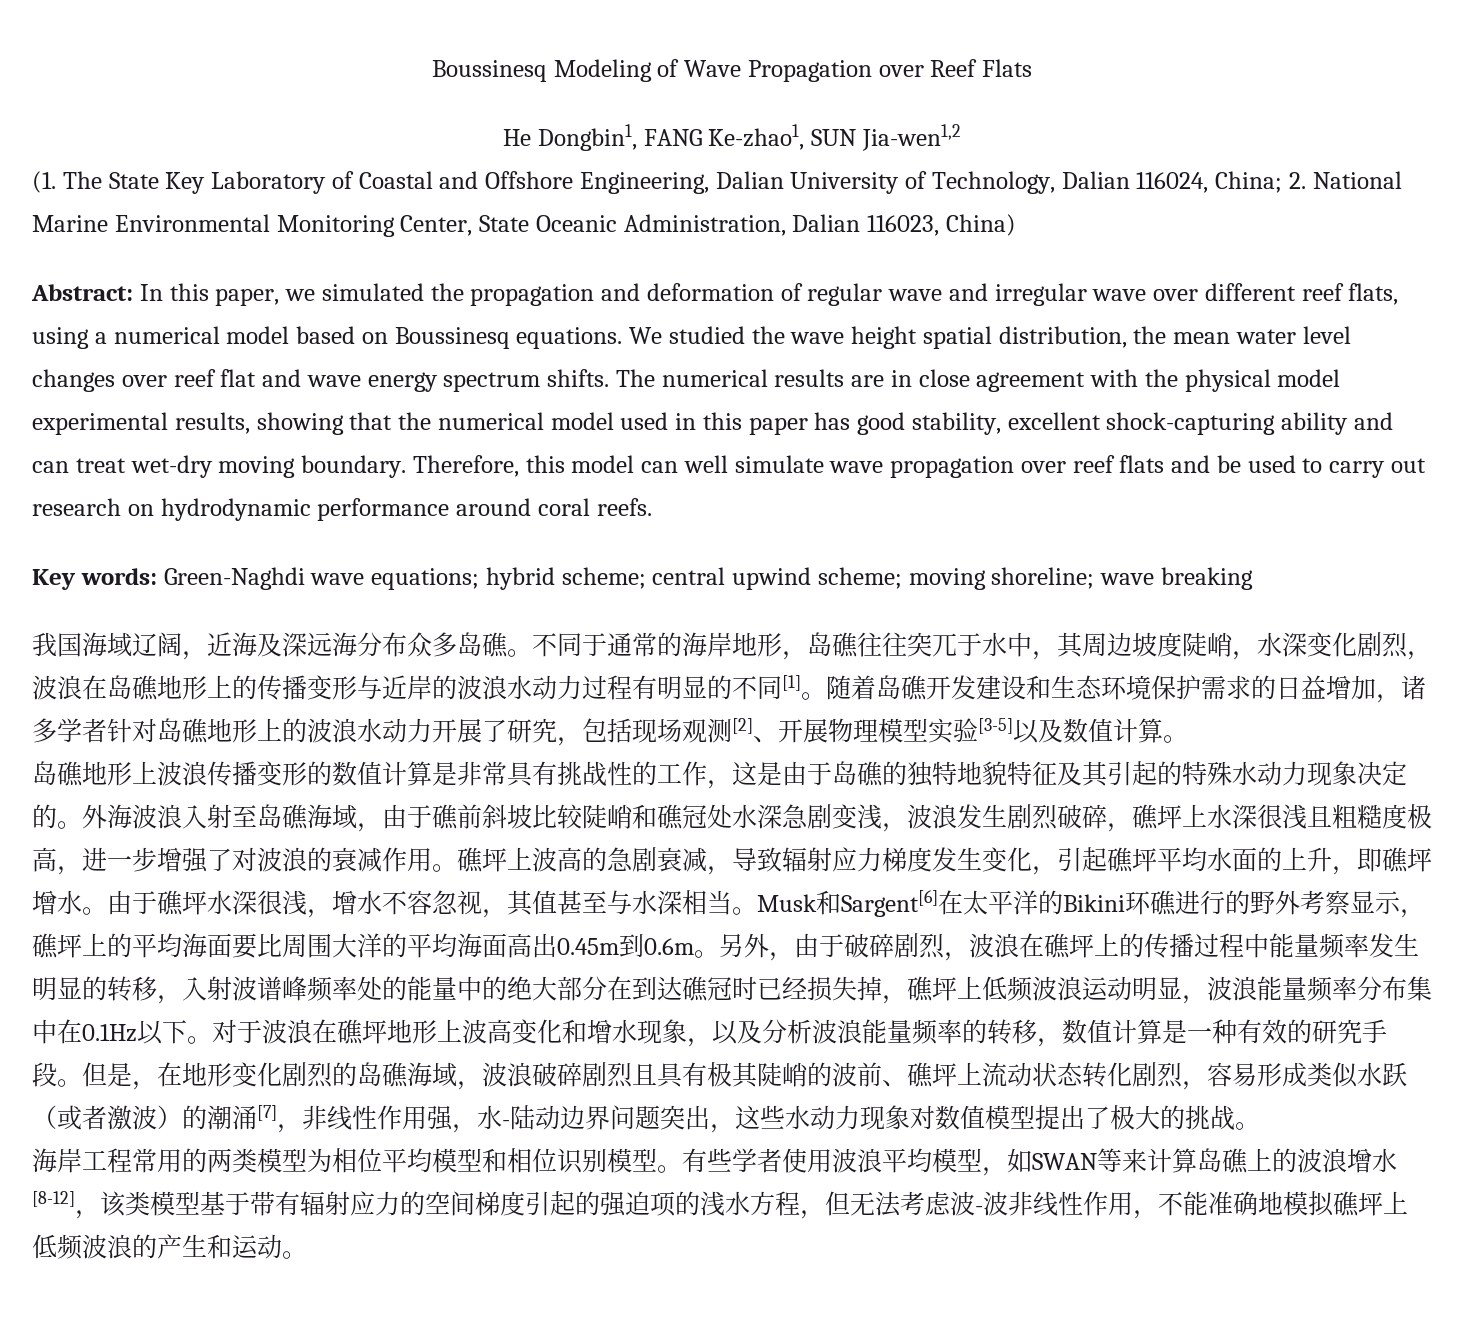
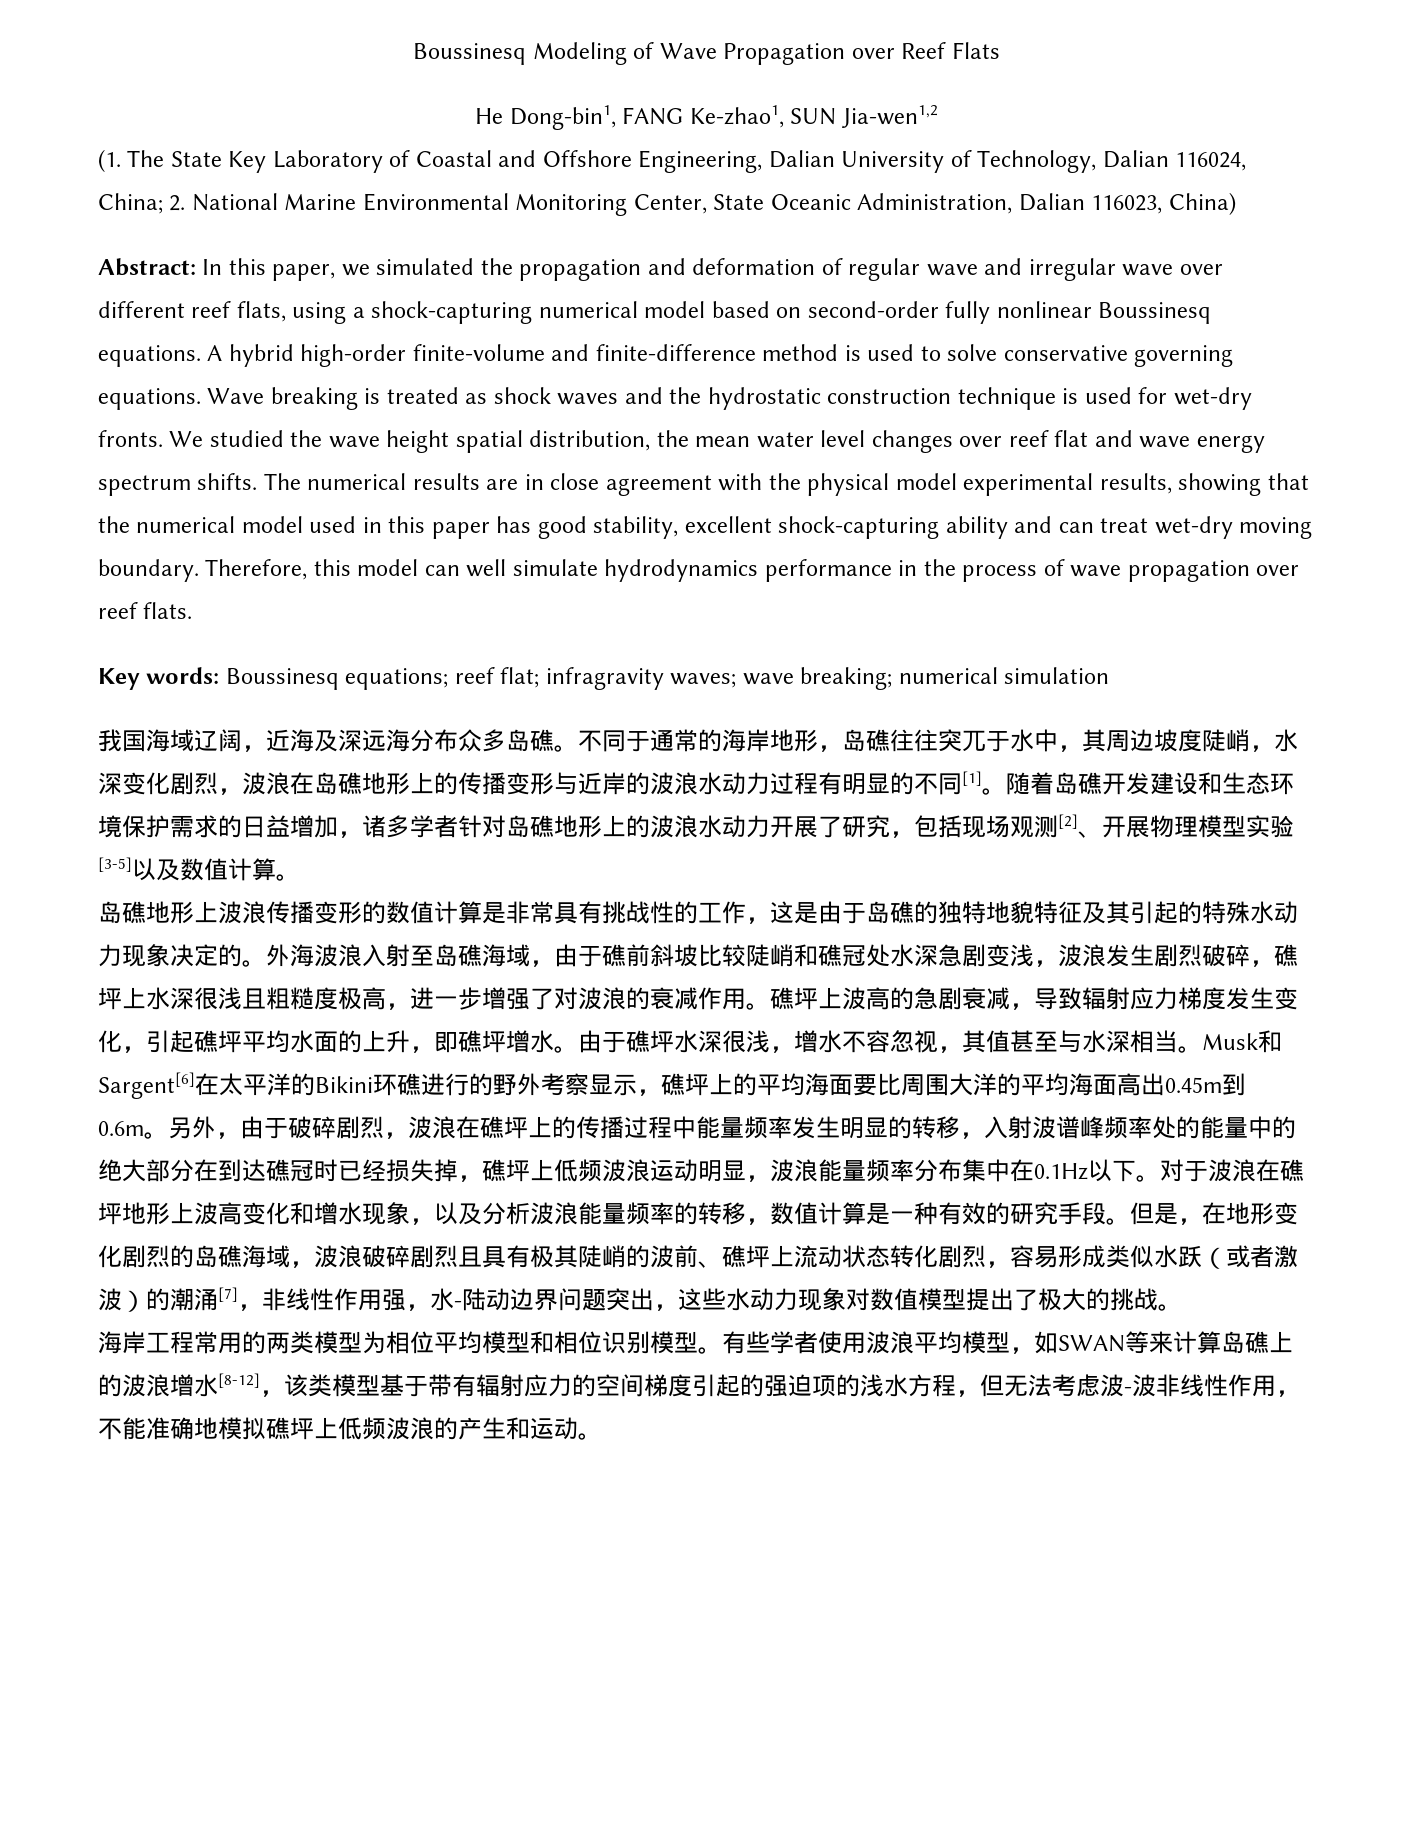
- He Dongbin1, FANG Ke-zhao1, SUN Jia-wen1,2
+ He Dong-bin1, FANG Ke-zhao1, SUN Jia-wen1,2
- Abstract: In this paper, we simulated the propagation and deformation of regular wave and irregular wave over different reef flats, using a numerical model based on Boussinesq equations.
+ Abstract: In this paper, we simulated the propagation and deformation of regular wave and irregular wave over different reef flats, using a shock-capturing numerical model based on second-order fully nonlinear Boussinesq equations. A hybrid high-order finite-volume and finite-difference method is used to solve conservative governing equations. Wave breaking is treated as shock waves and the hydrostatic construction technique is used for wet-dry fronts.
- Therefore, this model can well simulate wave propagation over reef flats and be used to carry out research on hydrodynamic performance around coral reefs.
- Key words: Green-Naghdi wave equations; hybrid scheme; central upwind scheme; moving shoreline; wave breaking
+ Therefore, this model can well simulate hydrodynamics performance in the process of wave propagation over reef flats.
+ Key words: Boussinesq equations; reef flat; infragravity waves; wave breaking; numerical simulation

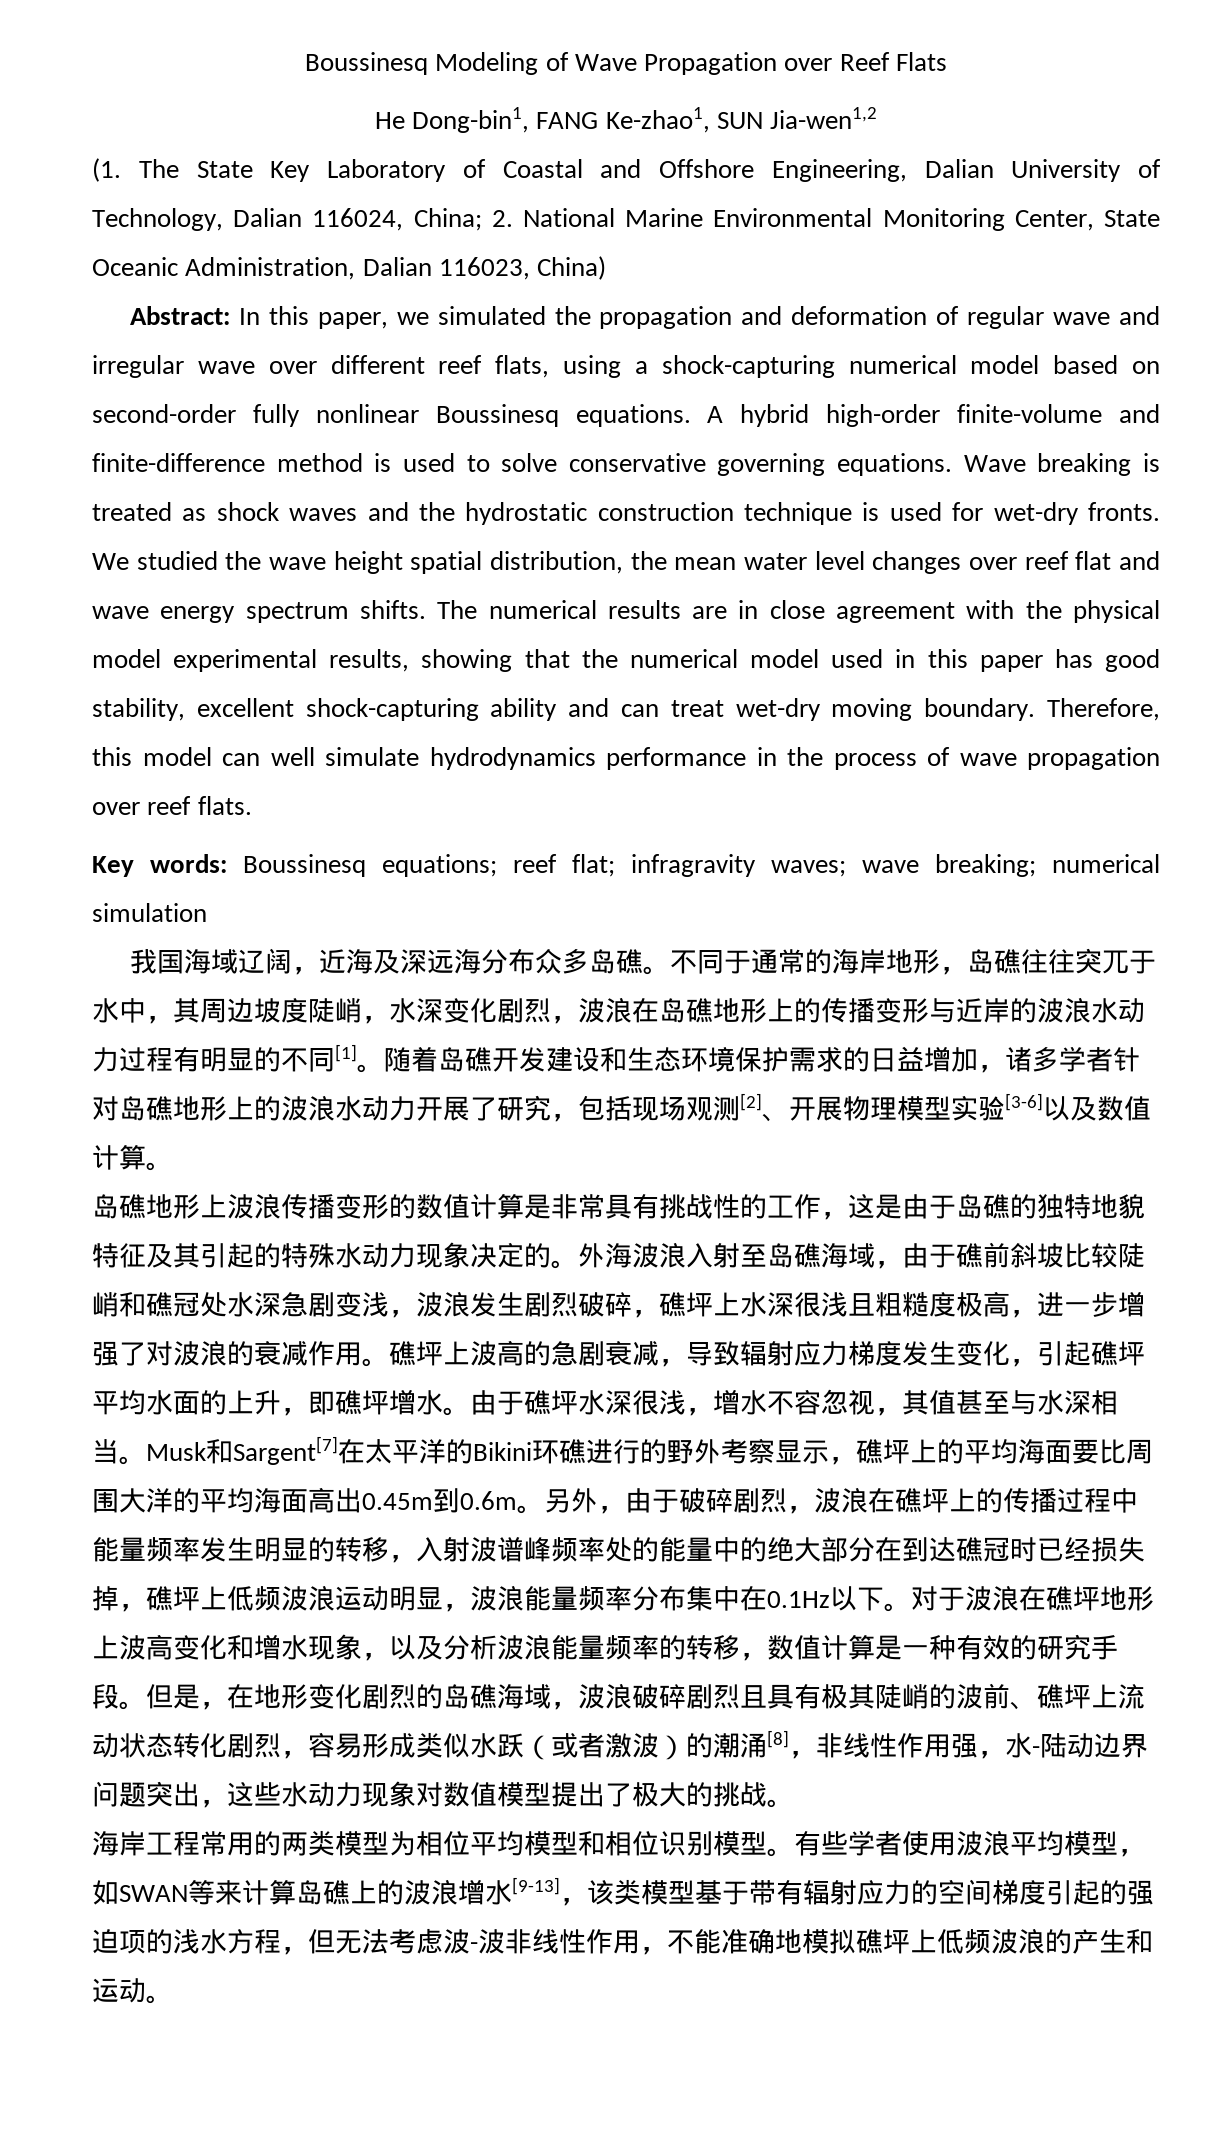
- 随着岛礁开发建设和生态环境保护需求的日益增加，诸多学者针对岛礁地形上的波浪水动力开展了研究，包括现场观测[2]、开展物理模型实验[3-5]以及数值计算。
+ 随着岛礁开发建设和生态环境保护需求的日益增加，诸多学者针对岛礁地形上的波浪水动力开展了研究，包括现场观测[2]、开展物理模型实验[3-6]以及数值计算。
- Musk和Sargent[6]在太平洋的Bikini环礁进行的野外考察显示，礁坪上的平均海面要比周围大洋的平均海面高出0.45m到0.6m。
+ Musk和Sargent[7]在太平洋的Bikini环礁进行的野外考察显示，礁坪上的平均海面要比周围大洋的平均海面高出0.45m到0.6m。
- 但是，在地形变化剧烈的岛礁海域，波浪破碎剧烈且具有极其陡峭的波前、礁坪上流动状态转化剧烈，容易形成类似水跃（或者激波）的潮涌[7]，非线性作用强，水-陆动边界问题突出，这些水动力现象对数值模型提出了极大的挑战。
+ 但是，在地形变化剧烈的岛礁海域，波浪破碎剧烈且具有极其陡峭的波前、礁坪上流动状态转化剧烈，容易形成类似水跃（或者激波）的潮涌[8]，非线性作用强，水-陆动边界问题突出，这些水动力现象对数值模型提出了极大的挑战。
- 有些学者使用波浪平均模型，如SWAN等来计算岛礁上的波浪增水[8-12]，该类模型基于带有辐射应力的空间梯度引起的强迫项的浅水方程，但无法考虑波-波非线性作用，不能准确地模拟礁坪上低频波浪的产生和运动。
+ 有些学者使用波浪平均模型，如SWAN等来计算岛礁上的波浪增水[9-13]，该类模型基于带有辐射应力的空间梯度引起的强迫项的浅水方程，但无法考虑波-波非线性作用，不能准确地模拟礁坪上低频波浪的产生和运动。

